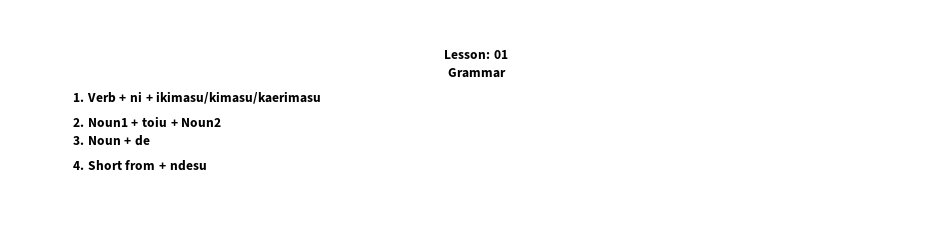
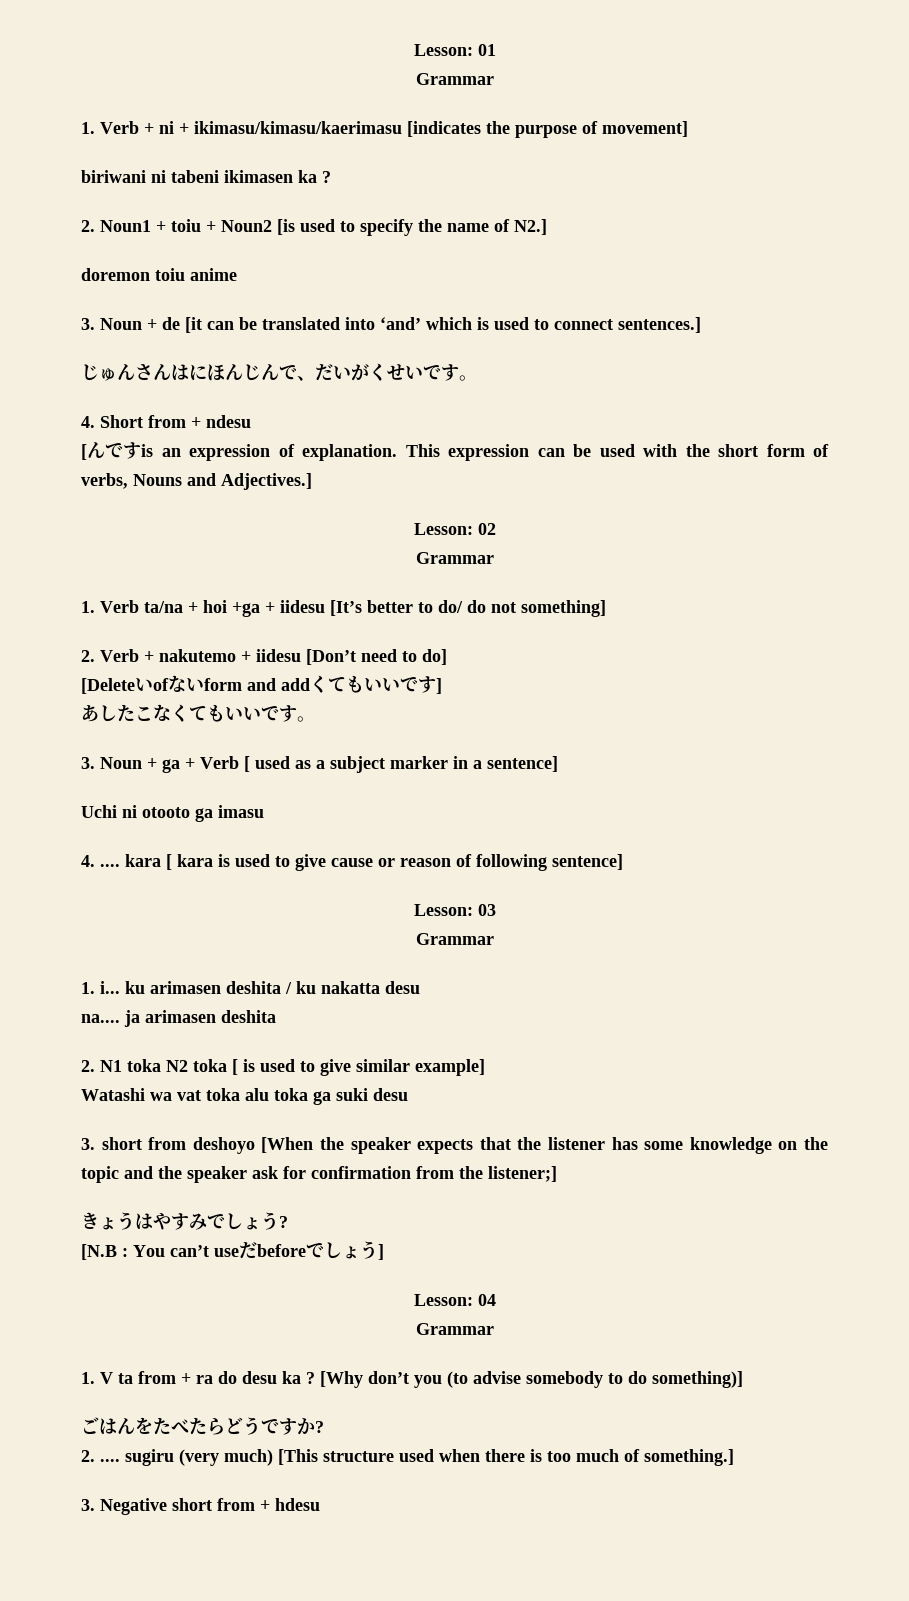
- 1. Verb + ni + ikimasu/kimasu/kaerimasu
+ 1. Verb + ni + ikimasu/kimasu/kaerimasu [indicates the purpose of movement]
+ biriwani ni tabeni ikimasen ka ?
- 2. Noun1 + toiu + Noun2
- 3. Noun + de
+ 2. Noun1 + toiu + Noun2 [is used to specify the name of N2.]
+ doremon toiu anime
+ 3. Noun + de [it can be translated into ‘and’ which is used to connect sentences.]
+ じゅんさんはにほんじんで、だいがくせいです。
+ [んですis an expression of explanation. This expression can be used with the short form of verbs, Nouns and Adjectives.]
+ Lesson: 02
+ Grammar
+ 1. Verb ta/na + hoi +ga + iidesu [It’s better to do/ do not something]
+ 2. Verb + nakutemo + iidesu [Don’t need to do]
+ [Deleteいofないform and addくてもいいです]
+ あしたこなくてもいいです。
+ 3. Noun + ga + Verb [ used as a subject marker in a sentence]
+ Uchi ni otooto ga imasu
+ 4. .... kara [ kara is used to give cause or reason of following sentence]
+ Lesson: 03
+ Grammar
+ 1. i... ku arimasen deshita / ku nakatta desu
+ na.... ja arimasen deshita
+ 2. N1 toka N2 toka [ is used to give similar example]
+ Watashi wa vat toka alu toka ga suki desu
+ 3. short from deshoyo [When the speaker expects that the listener has some knowledge on the topic and the speaker ask for confirmation from the listener;]
+ きょうはやすみでしょう?
+ [N.B : You can’t useだbeforeでしょう]
+ Lesson: 04
+ Grammar
+ 1. V ta from + ra do desu ka ? [Why don’t you (to advise somebody to do something)]
+ ごはんをたべたらどうですか?
+ 2. .... sugiru (very much) [This structure used when there is too much of something.]
+ 3. Negative short from + hdesu

